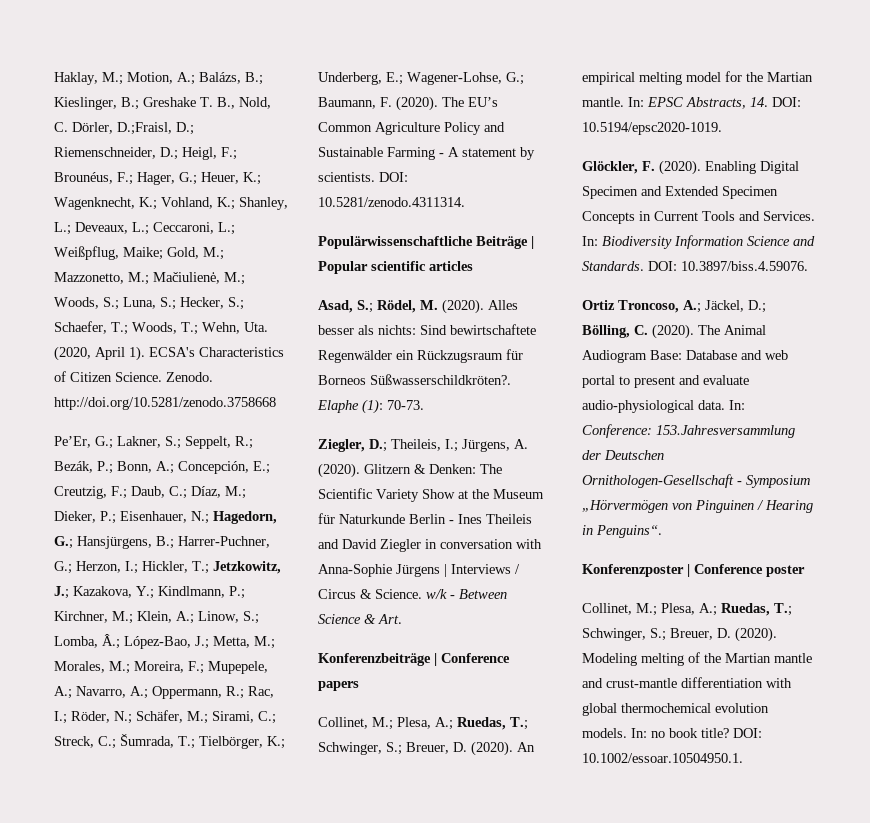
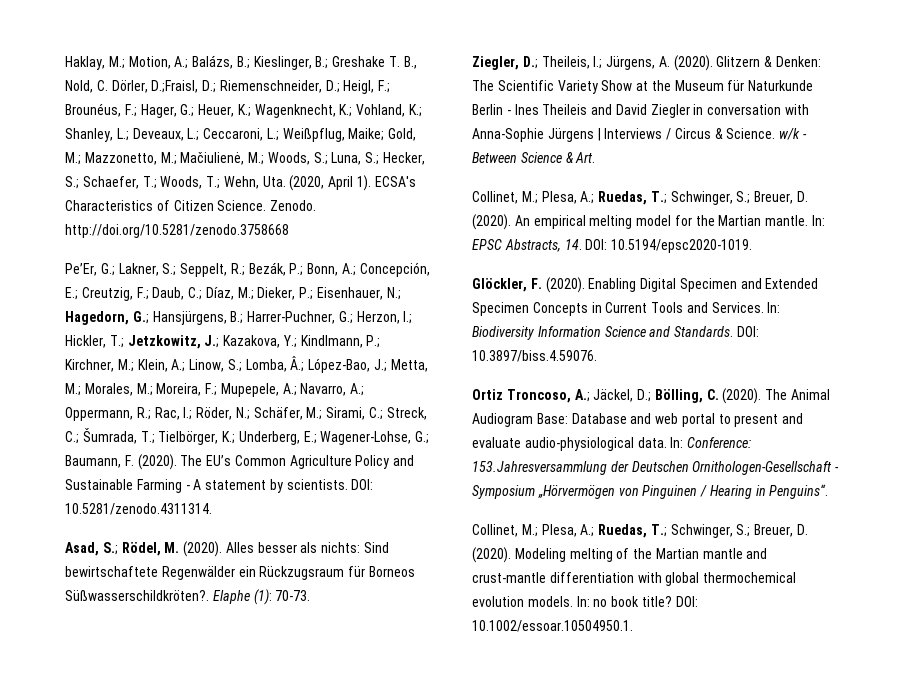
- Populärwissenschaftliche Beiträge | Popular scientific articles
- Konferenzbeiträge | Conference papers
- Konferenzposter | Conference poster

